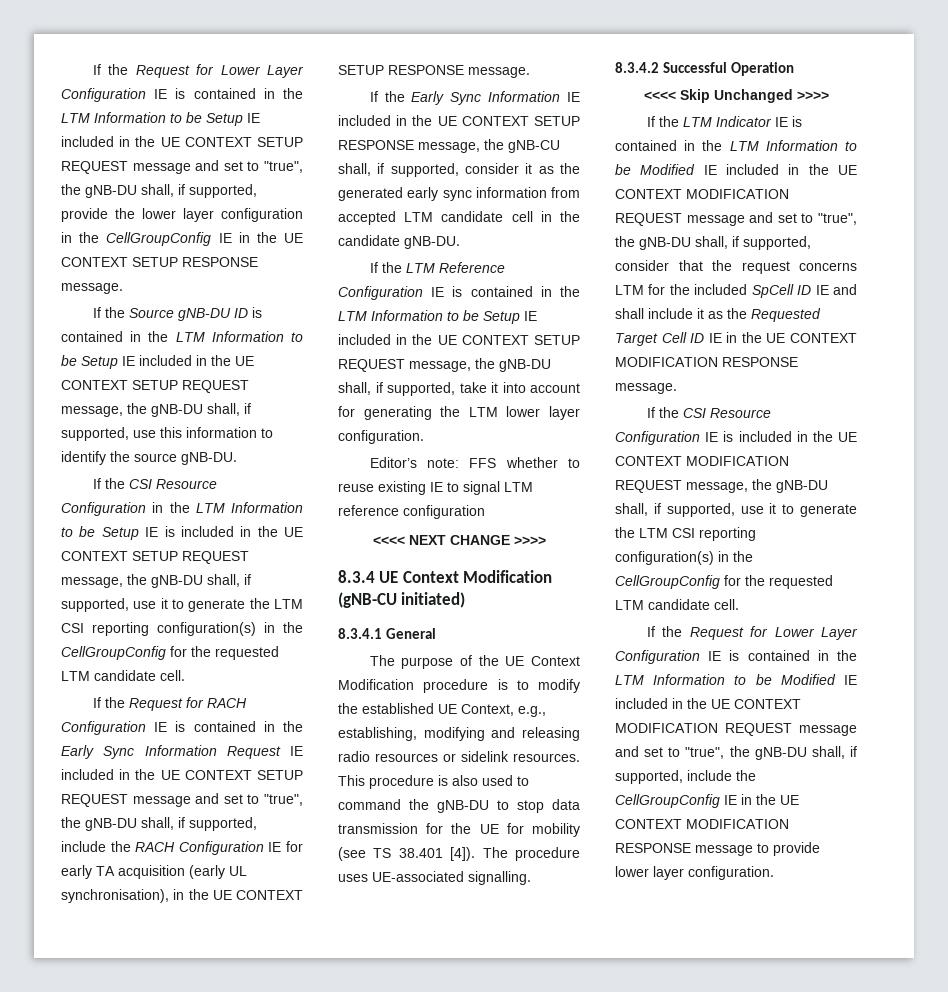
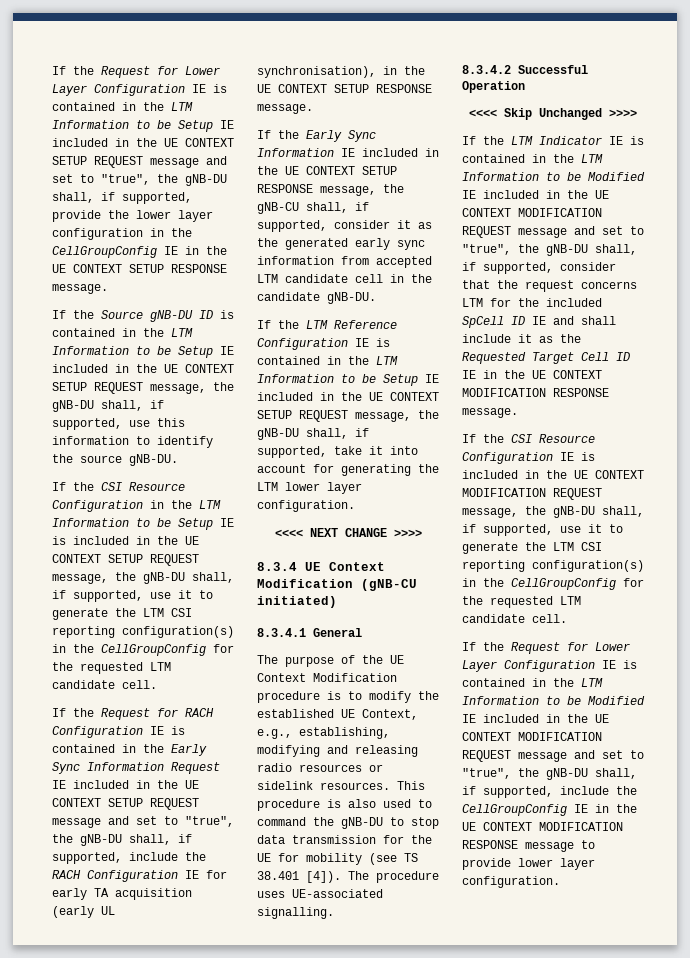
- Editor’s note: FFS whether to reuse existing IE to signal LTM reference configuration

